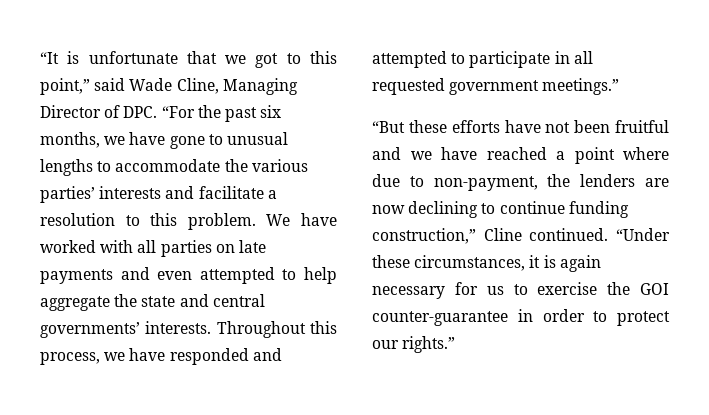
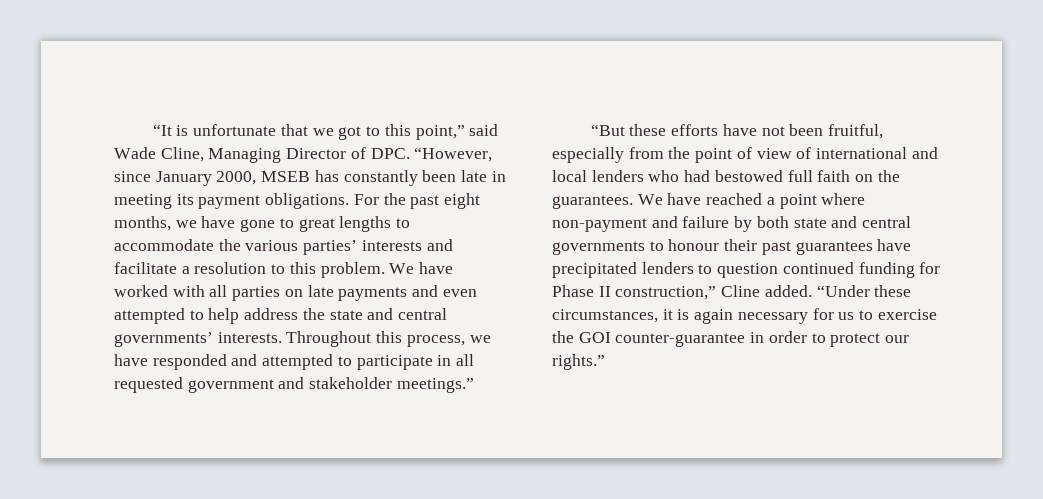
- “It is unfortunate that we got to this point,” said Wade Cline, Managing Director of DPC. “For the past six months, we have gone to unusual lengths to accommodate the various parties’ interests and facilitate a resolution to this problem.
+ “It is unfortunate that we got to this point,” said Wade Cline, Managing Director of DPC. “However, since January 2000, MSEB has constantly been late in meeting its payment obligations. For the past eight months, we have gone to great lengths to accommodate the various parties’ interests and facilitate a resolution to this problem.
- We have worked with all parties on late payments and even attempted to help aggregate the state and central governments’ interests.
+ We have worked with all parties on late payments and even attempted to help address the state and central governments’ interests.
- Throughout this process, we have responded and attempted to participate in all requested government meetings.”
+ Throughout this process, we have responded and attempted to participate in all requested government and stakeholder meetings.”
- “But these efforts have not been fruitful and we have reached a point where due to non-payment, the lenders are now declining to continue funding construction,” Cline continued.
+ “But these efforts have not been fruitful, especially from the point of view of international and local lenders who had bestowed full faith on the guarantees. We have reached a point where non-payment and failure by both state and central governments to honour their past guarantees have precipitated lenders to question continued funding for Phase II construction,” Cline added.

